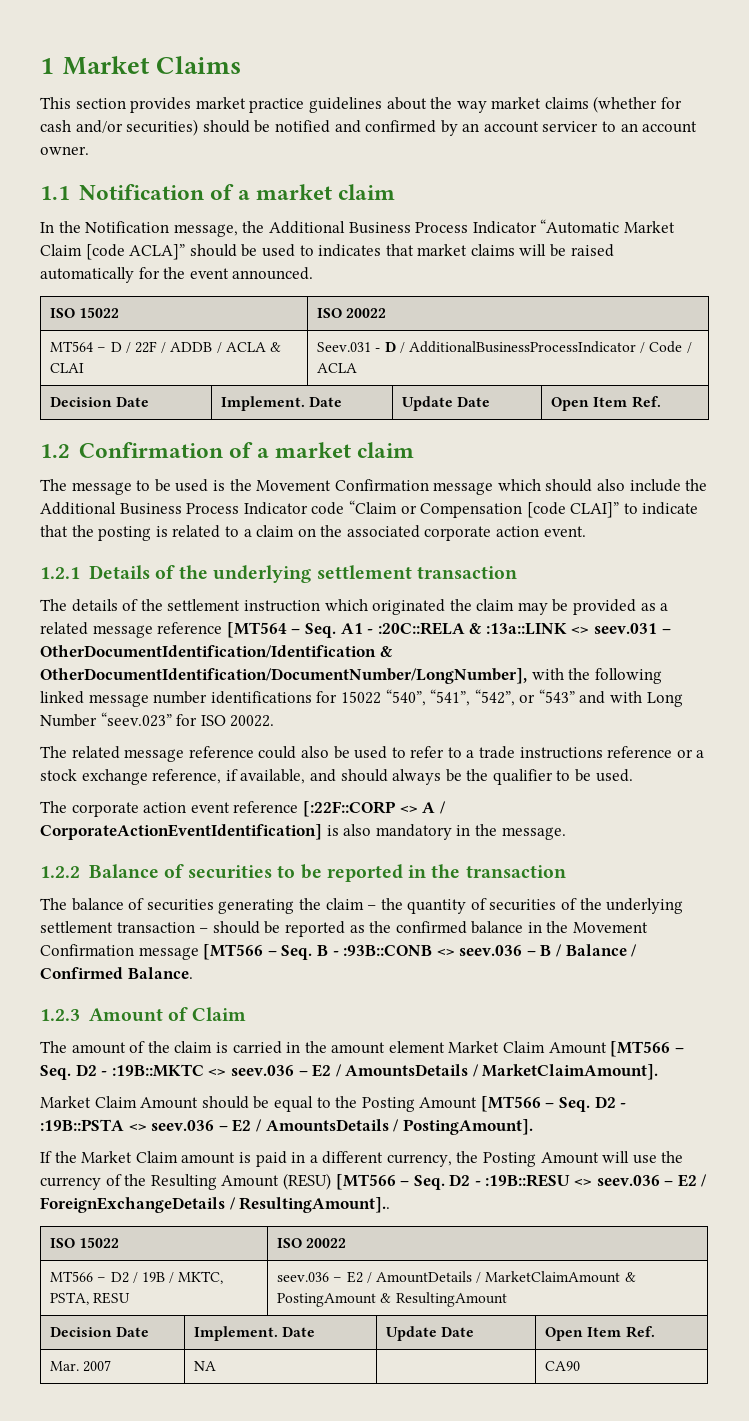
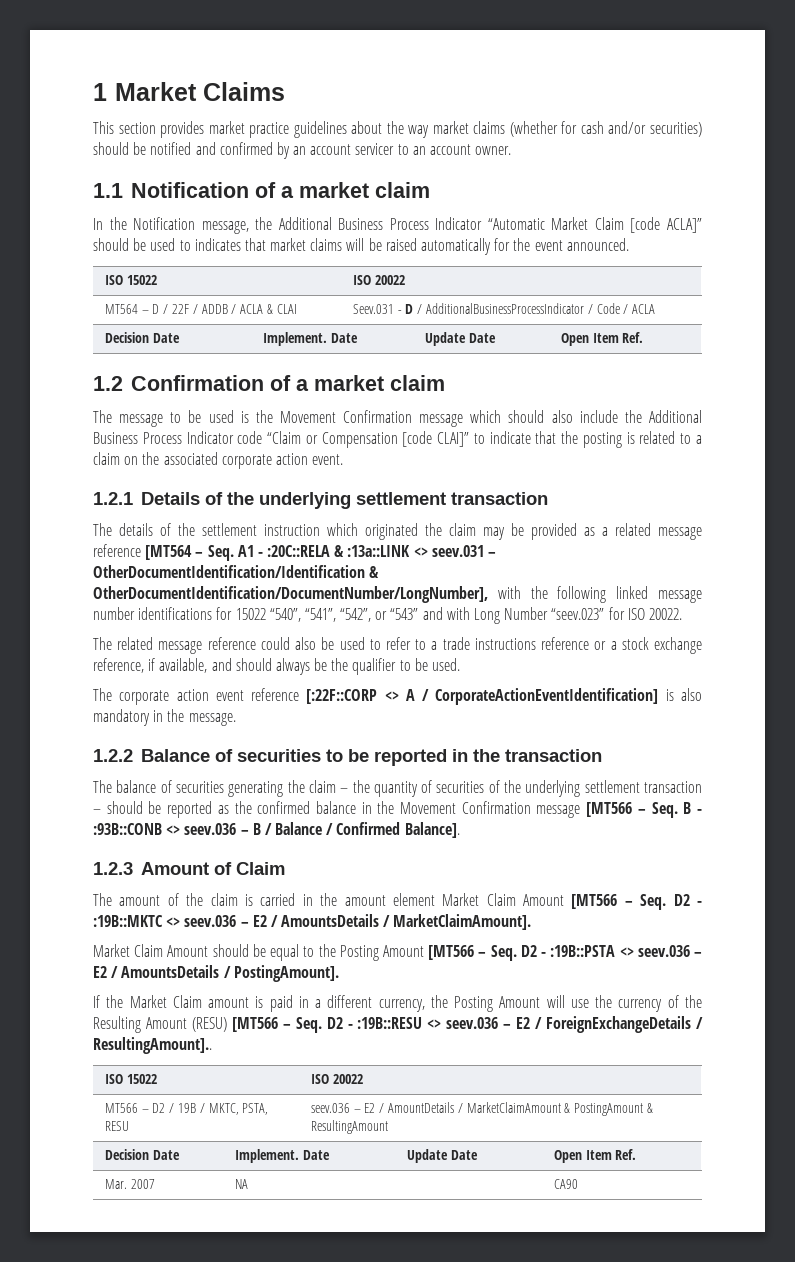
- The balance of securities generating the claim – the quantity of securities of the underlying settlement transaction – should be reported as the confirmed balance in the Movement Confirmation message [MT566 – Seq. B - :93B::CONB <> seev.036 – B / Balance / Confirmed Balance.
+ The balance of securities generating the claim – the quantity of securities of the underlying settlement transaction – should be reported as the confirmed balance in the Movement Confirmation message [MT566 – Seq. B - :93B::CONB <> seev.036 – B / Balance / Confirmed Balance].

